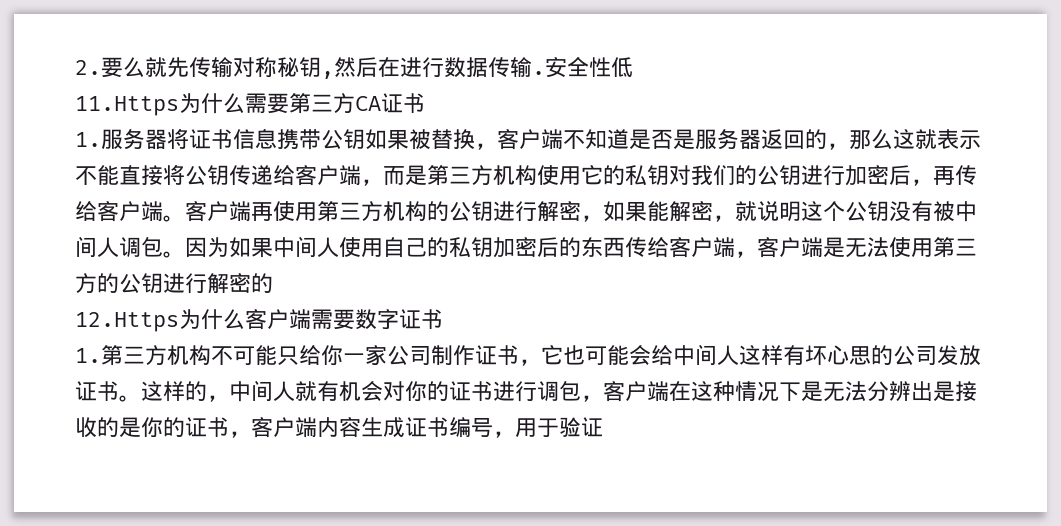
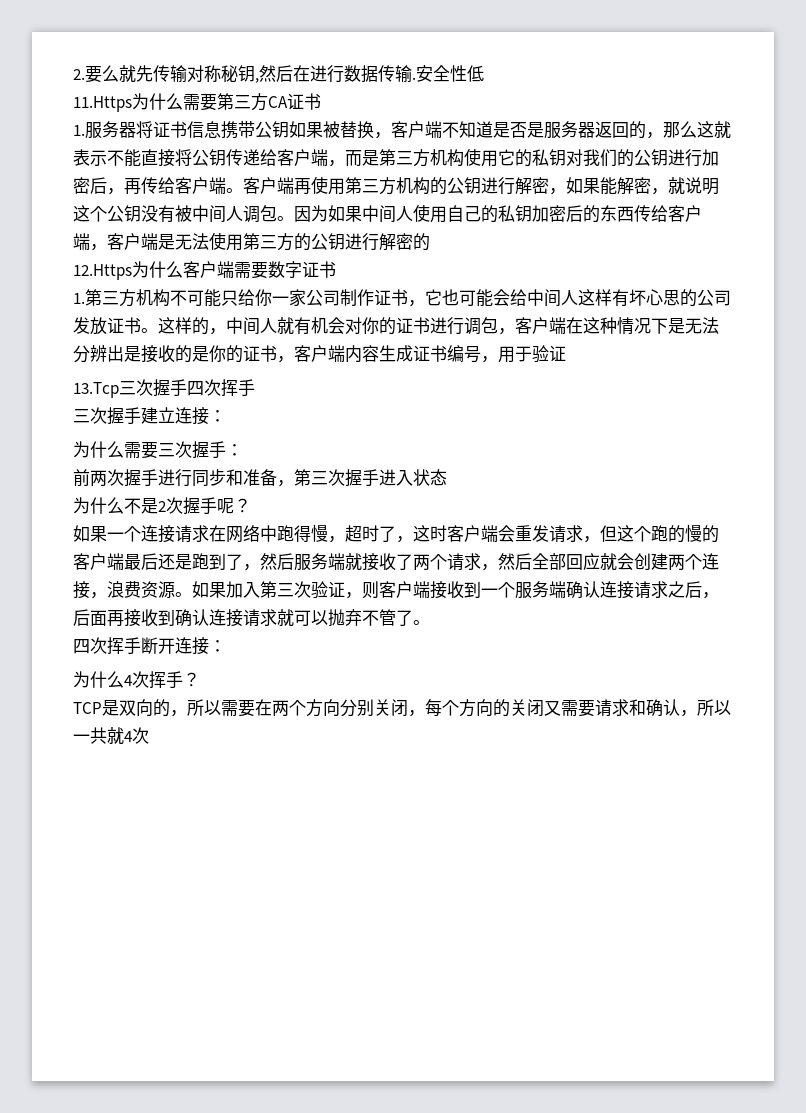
+ 13.Tcp三次握手四次挥手
+ 三次握手建立连接：
+ 为什么需要三次握手：
+ 前两次握手进行同步和准备，第三次握手进入状态
+ 为什么不是2次握手呢？
+ 如果一个连接请求在网络中跑得慢，超时了，这时客户端会重发请求，但这个跑的慢的客户端最后还是跑到了，然后服务端就接收了两个请求，然后全部回应就会创建两个连接，浪费资源。如果加入第三次验证，则客户端接收到一个服务端确认连接请求之后，后面再接收到确认连接请求就可以抛弃不管了。
+ 四次挥手断开连接：
+ 为什么4次挥手？
+ TCP是双向的，所以需要在两个方向分别关闭，每个方向的关闭又需要请求和确认，所以一共就4次

